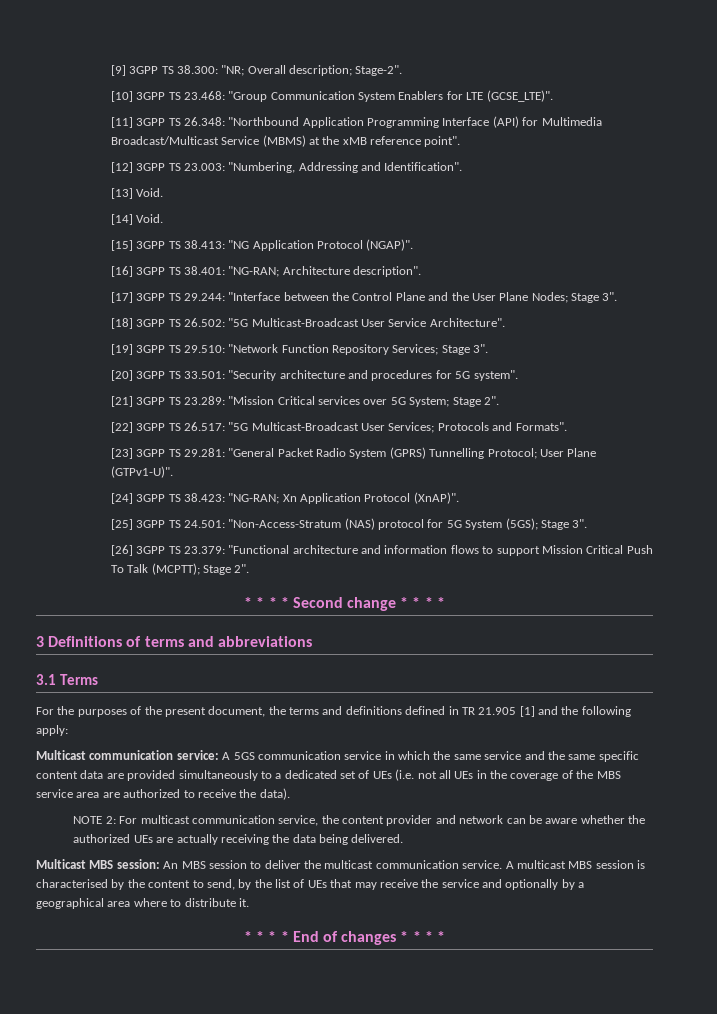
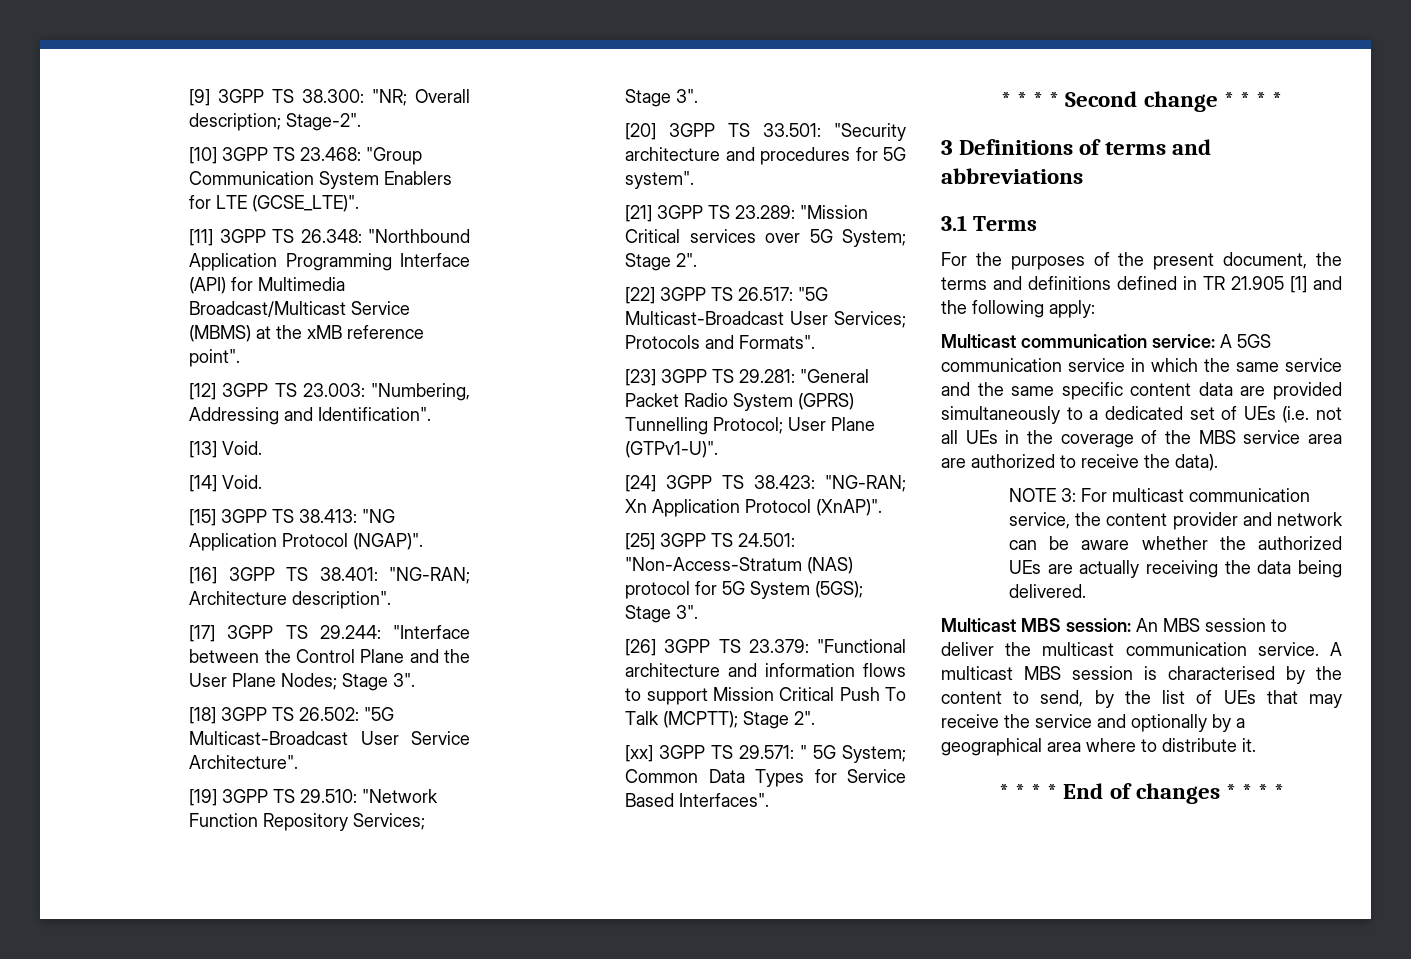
+ [xx] 3GPP TS 29.571: " 5G System; Common Data Types for Service Based Interfaces".
- NOTE 2: For multicast communication service, the content provider and network can be aware whether the authorized UEs are actually receiving the data being delivered.
+ NOTE 3: For multicast communication service, the content provider and network can be aware whether the authorized UEs are actually receiving the data being delivered.

